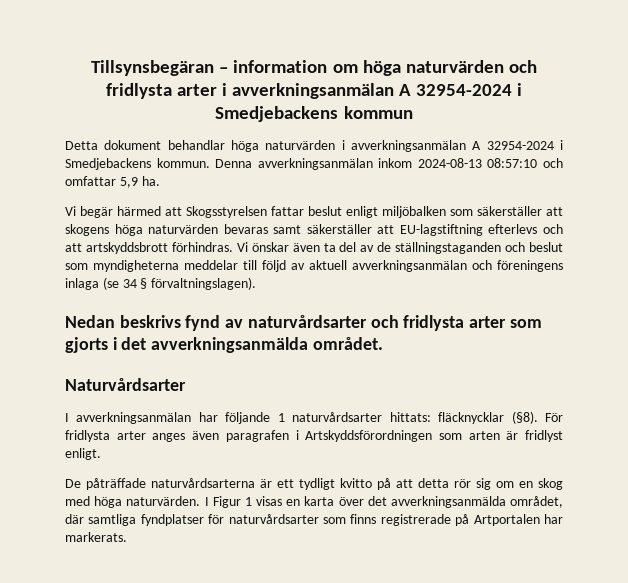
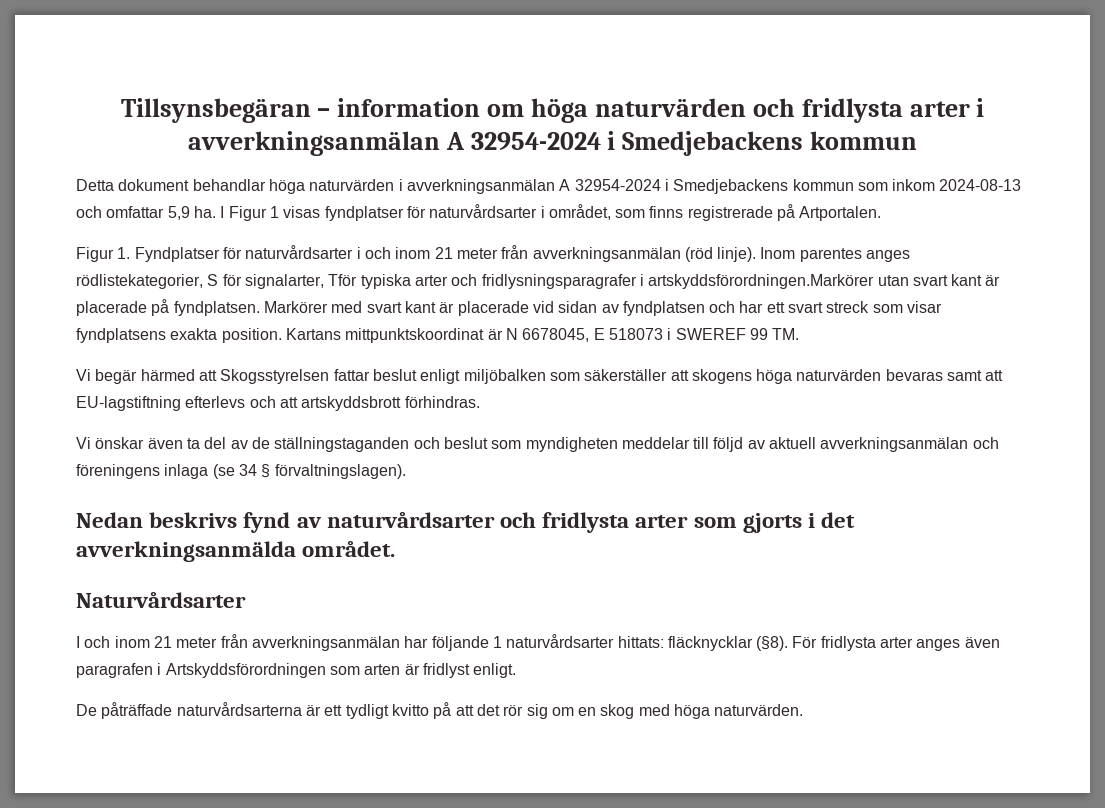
- Detta dokument behandlar höga naturvärden i avverkningsanmälan A 32954-2024 i Smedjebackens kommun. Denna avverkningsanmälan inkom 2024-08-13 08:57:10 och omfattar 5,9 ha.
+ Detta dokument behandlar höga naturvärden i avverkningsanmälan A 32954-2024 i Smedjebackens kommun som inkom 2024-08-13 och omfattar 5,9 ha. I Figur 1 visas fyndplatser för naturvårdsarter i området, som finns registrerade på Artportalen.
+ Figur 1. Fyndplatser för naturvårdsarter i och inom 21 meter från avverkningsanmälan (röd linje). Inom parentes anges rödlistekategorier, S för signalarter, Tför typiska arter och fridlysningsparagrafer i artskyddsförordningen.Markörer utan svart kant är placerade på fyndplatsen. Markörer med svart kant är placerade vid sidan av fyndplatsen och har ett svart streck som visar fyndplatsens exakta position. Kartans mittpunktskoordinat är N 6678045, E 518073 i SWEREF 99 TM.
- Vi begär härmed att Skogsstyrelsen fattar beslut enligt miljöbalken som säkerställer att skogens höga naturvärden bevaras samt säkerställer att EU-lagstiftning efterlevs och att artskyddsbrott förhindras. Vi önskar även ta del av de ställningstaganden och beslut som myndigheterna meddelar till följd av aktuell avverkningsanmälan och föreningens inlaga (se 34 § förvaltningslagen).
+ Vi begär härmed att Skogsstyrelsen fattar beslut enligt miljöbalken som säkerställer att skogens höga naturvärden bevaras samt att EU-lagstiftning efterlevs och att artskyddsbrott förhindras.
+ Vi önskar även ta del av de ställningstaganden och beslut som myndigheten meddelar till följd av aktuell avverkningsanmälan och föreningens inlaga (se 34 § förvaltningslagen).
- I avverkningsanmälan har följande 1 naturvårdsarter hittats: fläcknycklar (§8).
+ I och inom 21 meter från avverkningsanmälan har följande 1 naturvårdsarter hittats: fläcknycklar (§8).
- De påträffade naturvårdsarterna är ett tydligt kvitto på att detta rör sig om en skog med höga naturvärden. I Figur 1 visas en karta över det avverkningsanmälda området, där samtliga fyndplatser för naturvårdsarter som finns registrerade på Artportalen har markerats.
+ De påträffade naturvårdsarterna är ett tydligt kvitto på att det rör sig om en skog med höga naturvärden.

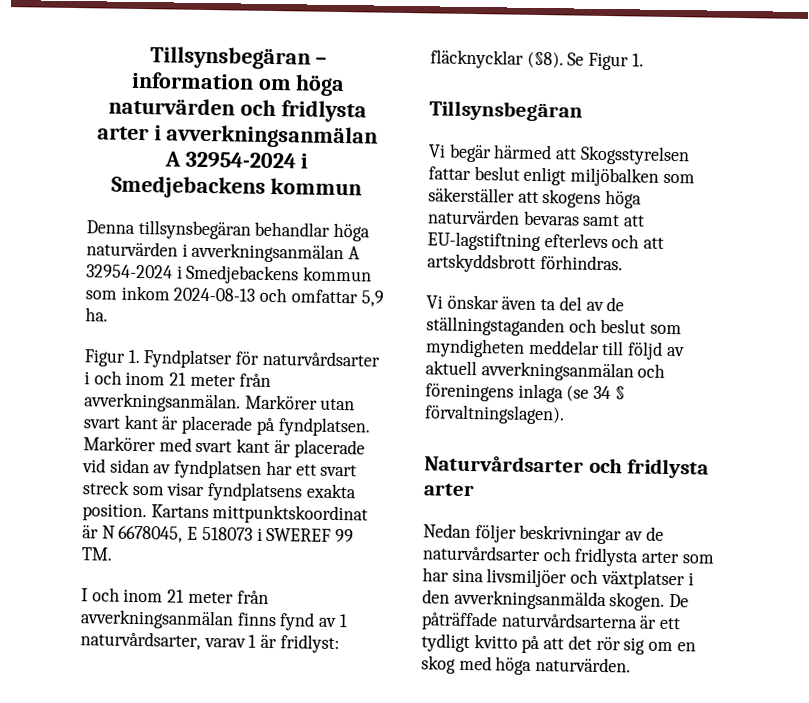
- Detta dokument behandlar höga naturvärden i avverkningsanmälan A 32954-2024 i Smedjebackens kommun som inkom 2024-08-13 och omfattar 5,9 ha. I Figur 1 visas fyndplatser för naturvårdsarter i området, som finns registrerade på Artportalen.
+ Denna tillsynsbegäran behandlar höga naturvärden i avverkningsanmälan A 32954-2024 i Smedjebackens kommun som inkom 2024-08-13 och omfattar 5,9 ha.
- Figur 1. Fyndplatser för naturvårdsarter i och inom 21 meter från avverkningsanmälan (röd linje). Inom parentes anges rödlistekategorier, S för signalarter, Tför typiska arter och fridlysningsparagrafer i artskyddsförordningen.Markörer utan svart kant är placerade på fyndplatsen.
+ Figur 1. Fyndplatser för naturvårdsarter i och inom 21 meter från avverkningsanmälan. Markörer utan svart kant är placerade på fyndplatsen.
- Markörer med svart kant är placerade vid sidan av fyndplatsen och har ett svart streck som visar fyndplatsens exakta position.
+ Markörer med svart kant är placerade vid sidan av fyndplatsen har ett svart streck som visar fyndplatsens exakta position.
+ I och inom 21 meter från avverkningsanmälan finns fynd av 1 naturvårdsarter, varav 1 är fridlyst: fläcknycklar (§8). Se Figur 1.
+ Tillsynsbegäran
- Nedan beskrivs fynd av naturvårdsarter och fridlysta arter som gjorts i det avverkningsanmälda området.
- Naturvårdsarter
- I och inom 21 meter från avverkningsanmälan har följande 1 naturvårdsarter hittats: fläcknycklar (§8). För fridlysta arter anges även paragrafen i Artskyddsförordningen som arten är fridlyst enligt.
- De påträffade naturvårdsarterna är ett tydligt kvitto på att det rör sig om en skog med höga naturvärden.
+ Naturvårdsarter och fridlysta arter
+ Nedan följer beskrivningar av de naturvårdsarter och fridlysta arter som har sina livsmiljöer och växtplatser i den avverkningsanmälda skogen. De påträffade naturvårdsarterna är ett tydligt kvitto på att det rör sig om en skog med höga naturvärden.

